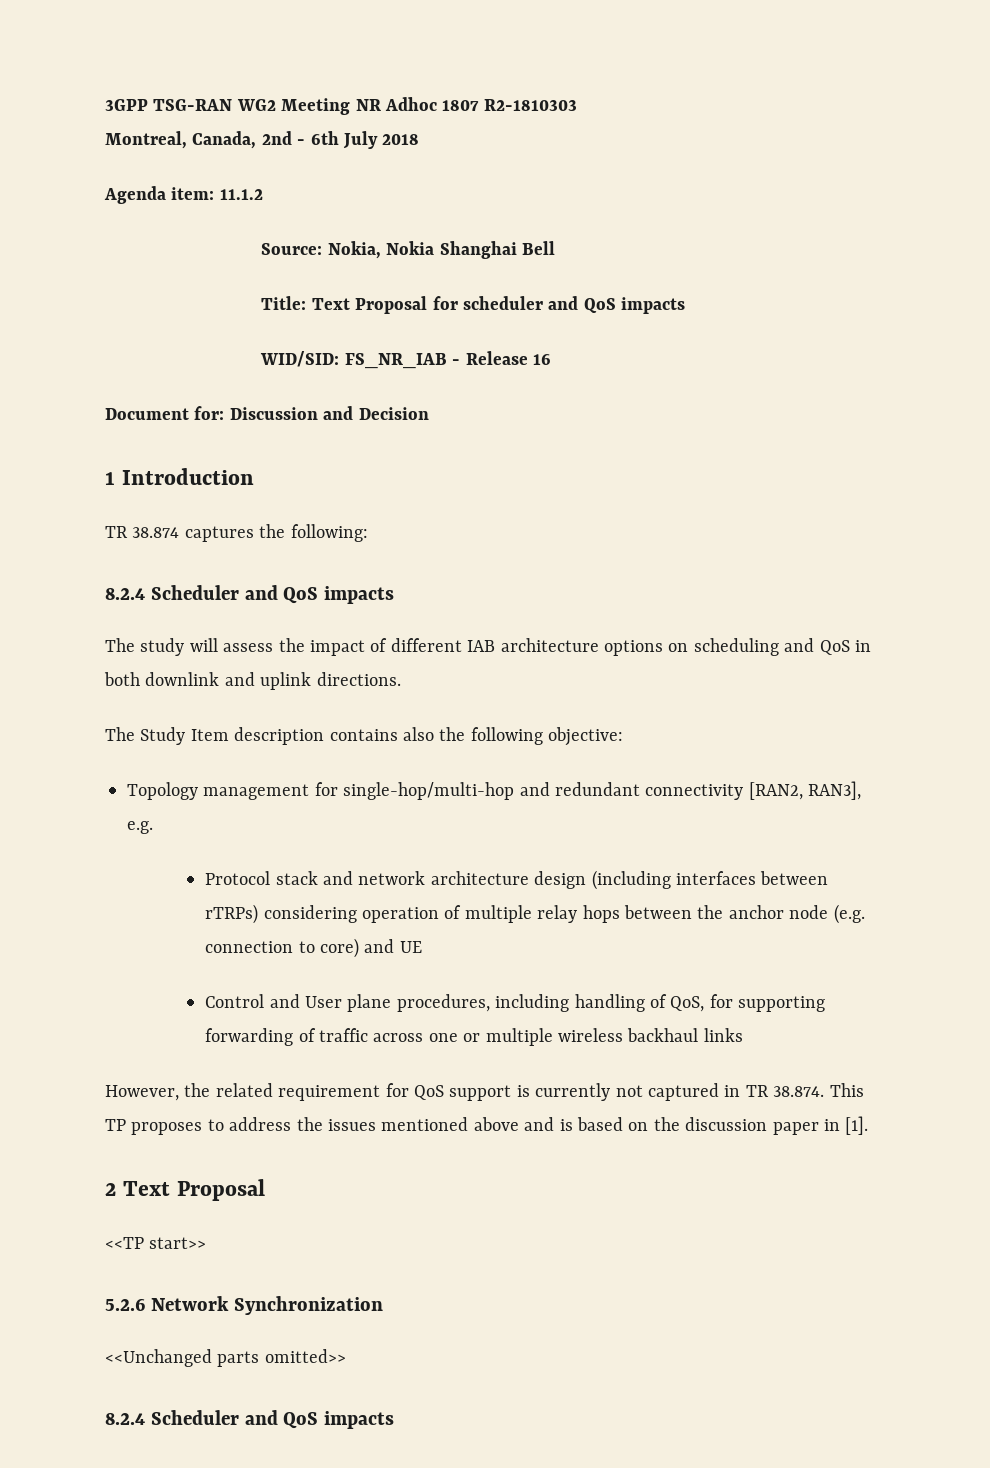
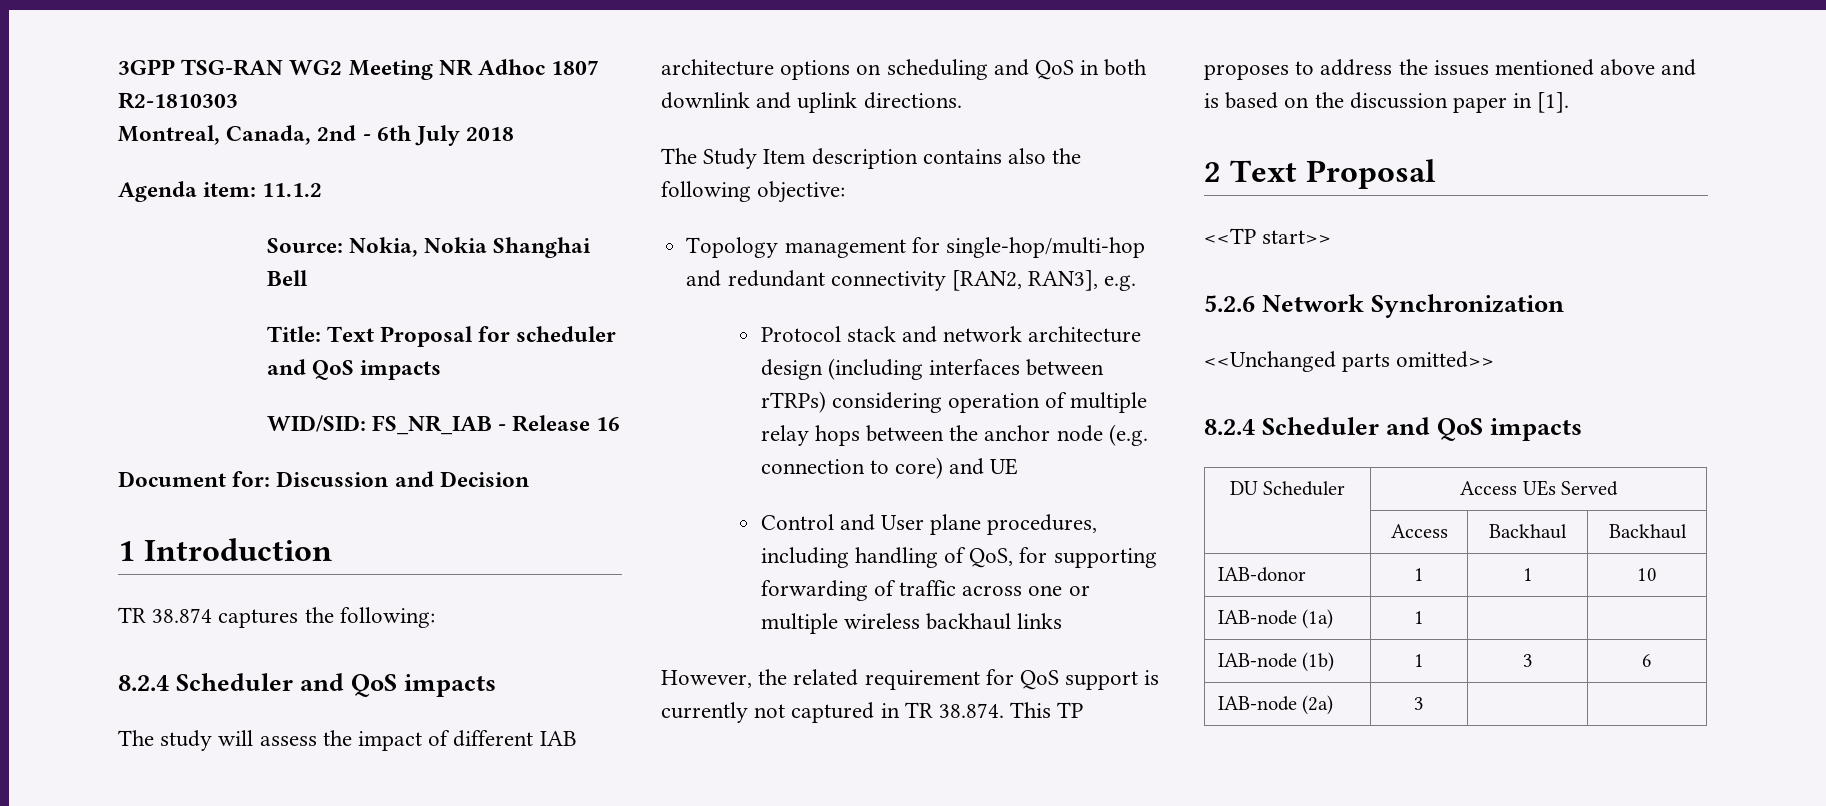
+ DU Scheduler | Access UEs Served
+ | Access | Backhaul | Backhaul
+ IAB-donor | 1 | 1 | 10
+ IAB-node (1a) | 1 | |
+ IAB-node (1b) | 1 | 3 | 6
+ IAB-node (2a) | 3 | |

